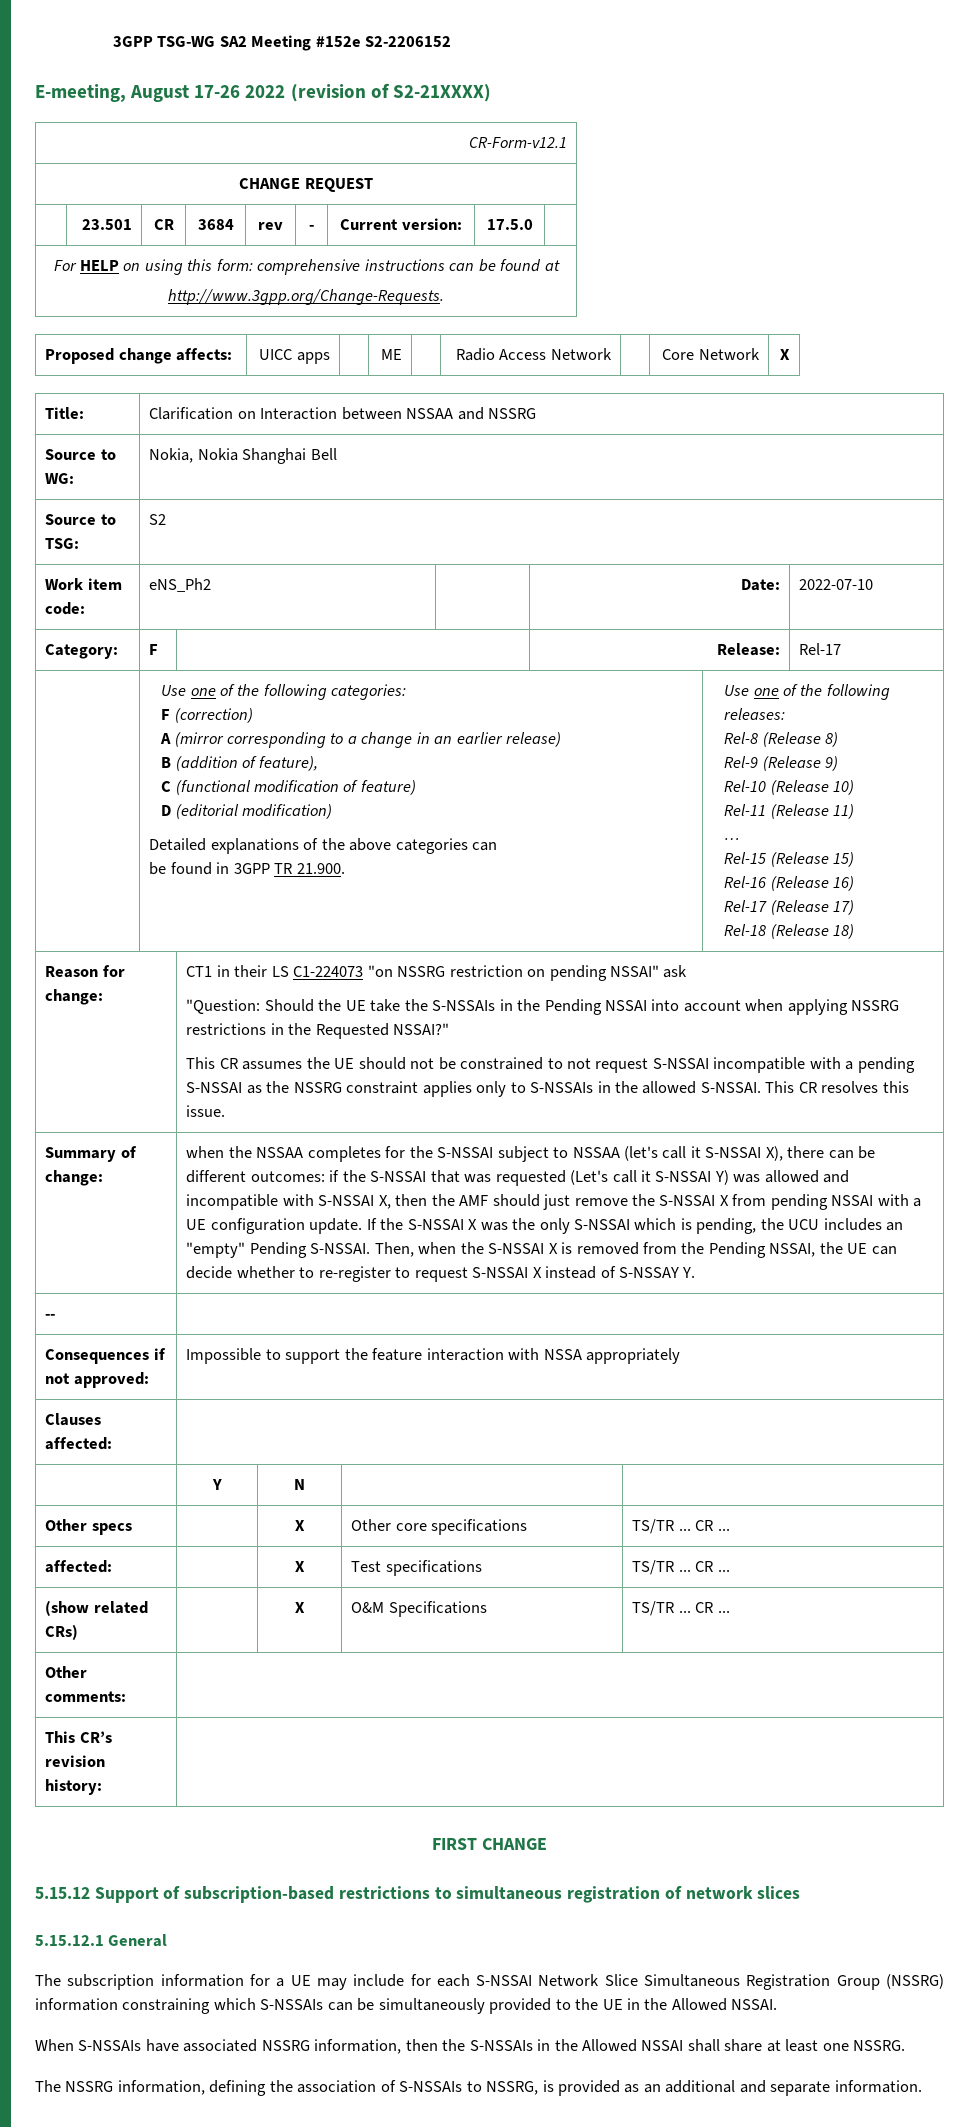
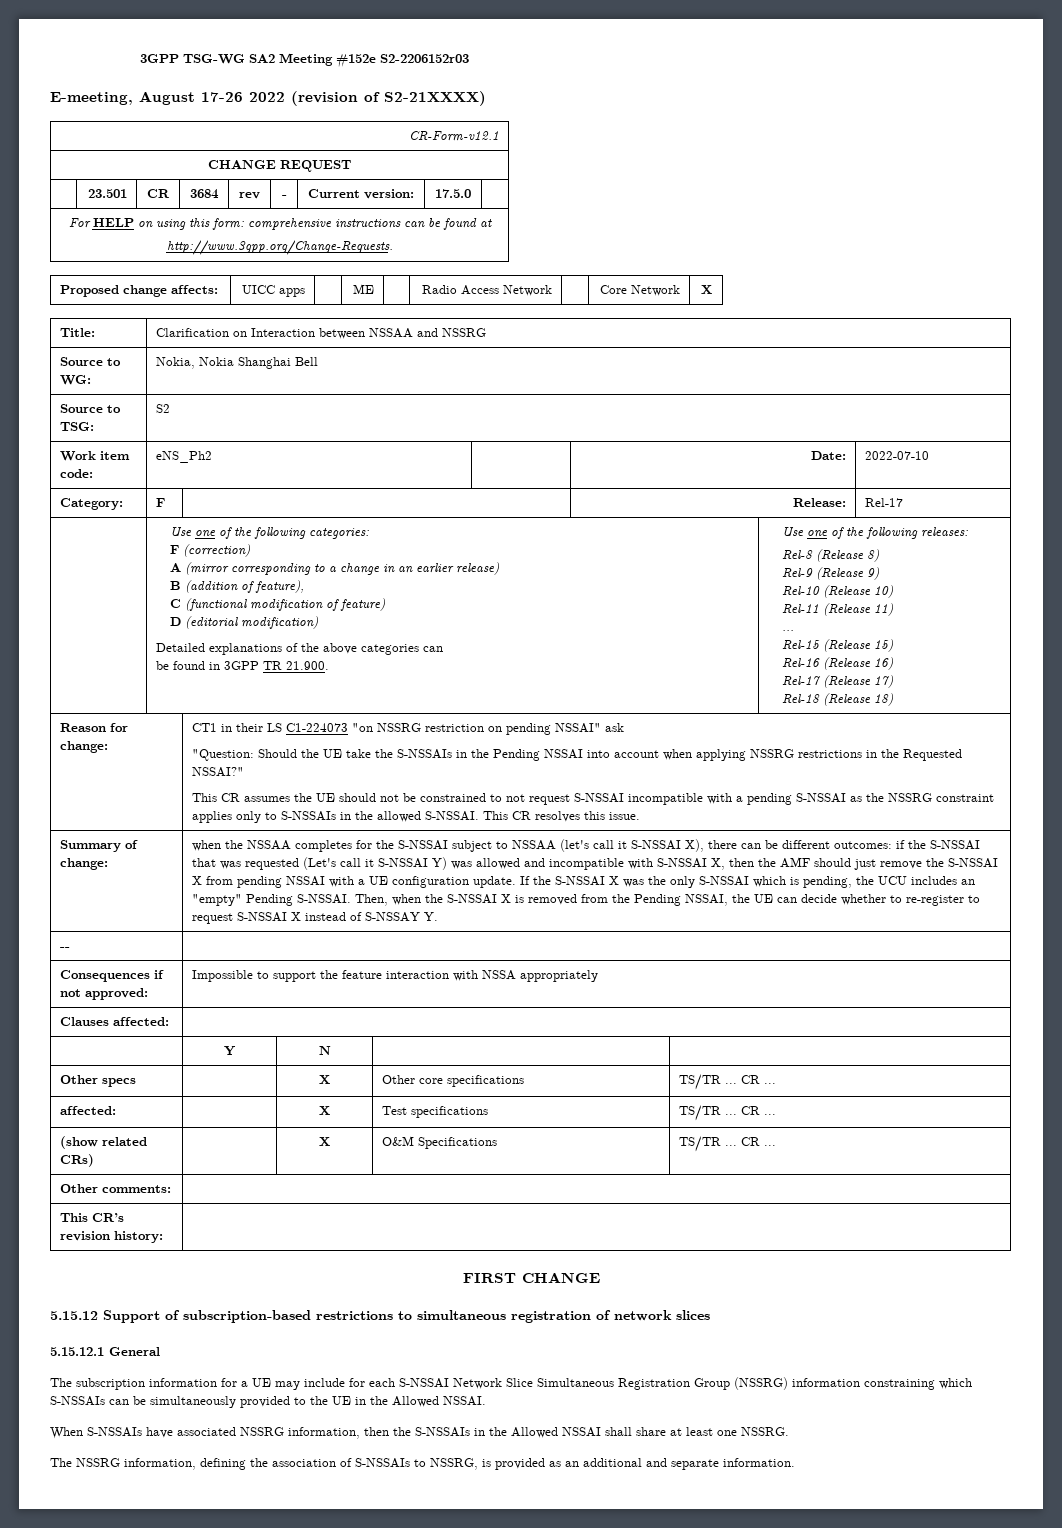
- 3GPP TSG-WG SA2 Meeting #152e S2-2206152
+ 3GPP TSG-WG SA2 Meeting #152e S2-2206152r03

